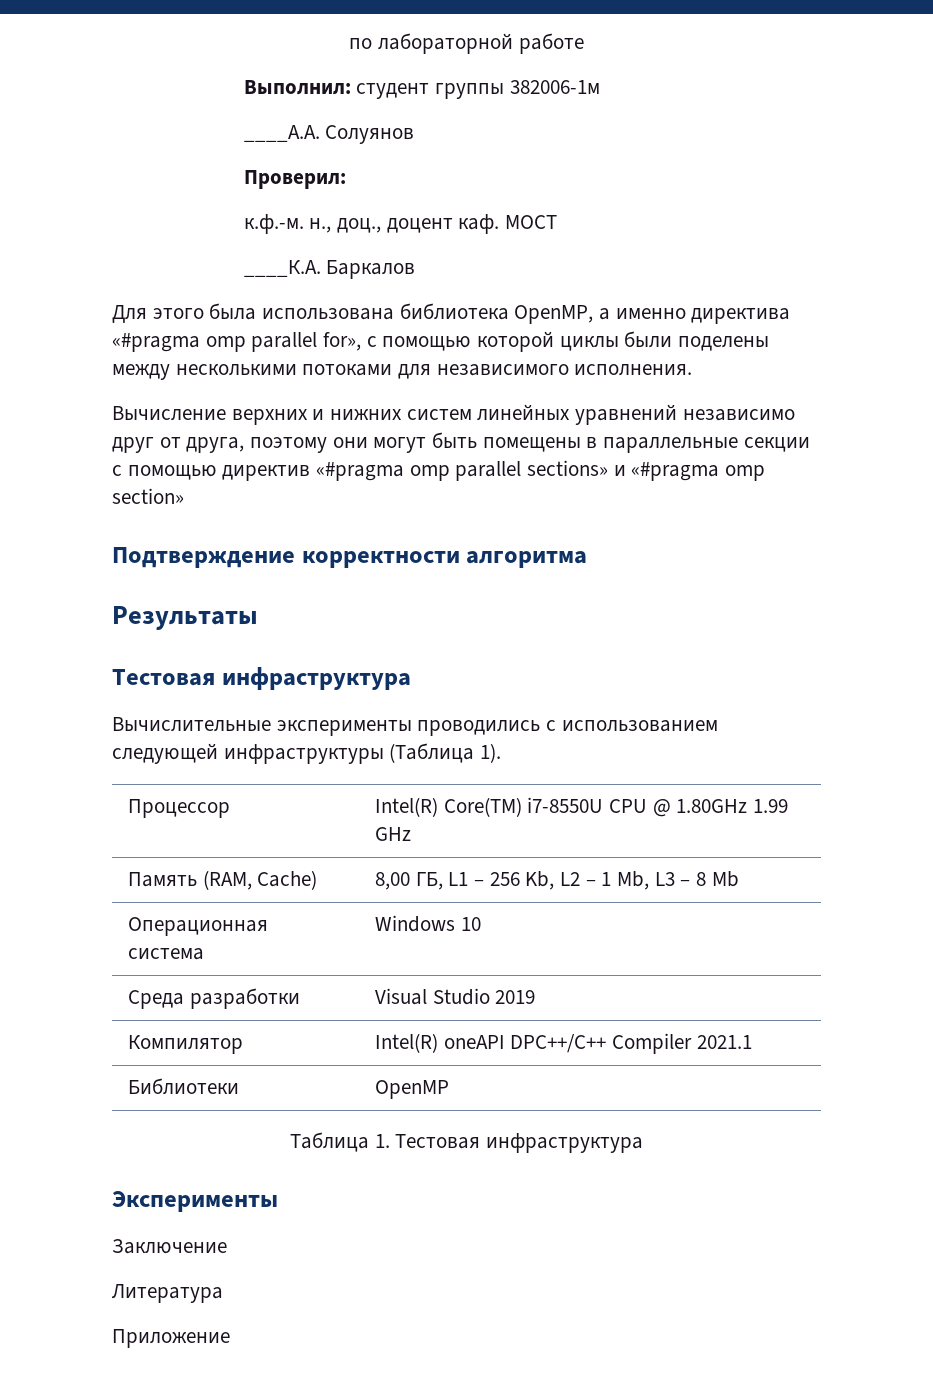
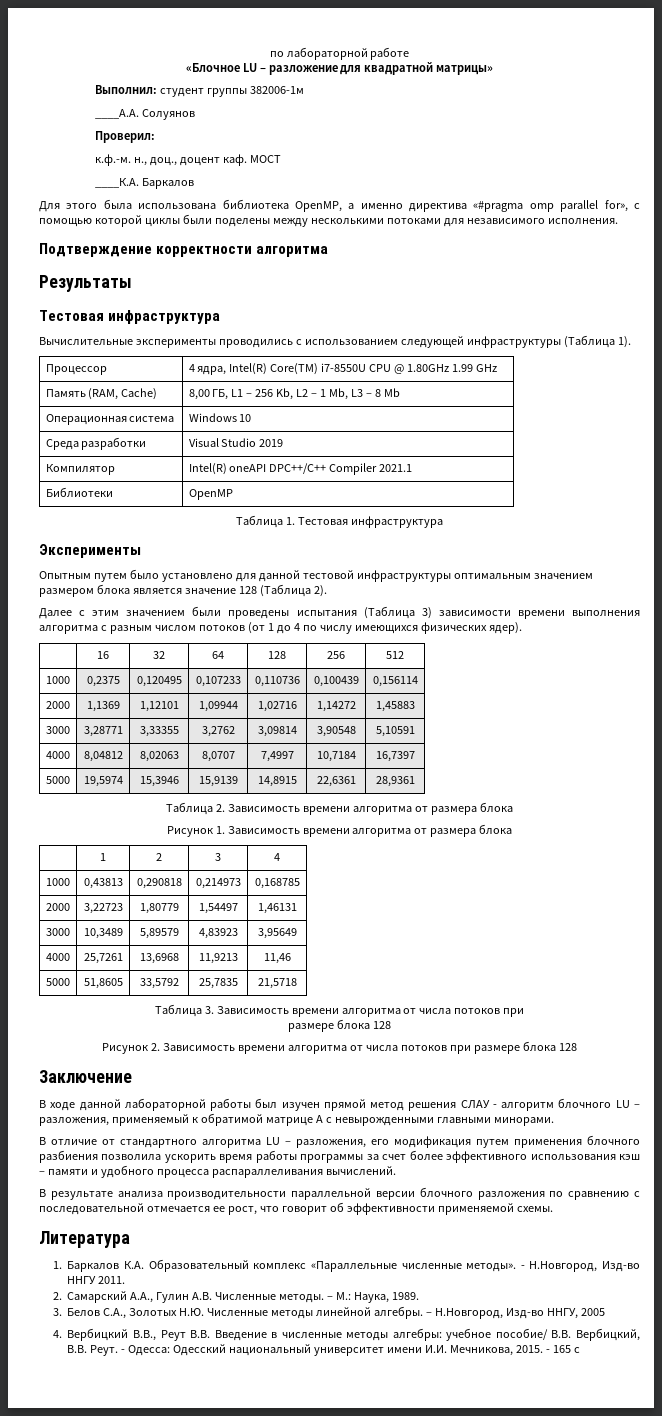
+ «Блочное LU – разложение для квадратной матрицы»
- Вычисление верхних и нижних систем линейных уравнений независимо друг от друга, поэтому они могут быть помещены в параллельные секции с помощью директив «#pragma omp parallel sections» и «#pragma omp section»
- Процессор | Intel(R) Core(TM) i7-8550U CPU @ 1.80GHz 1.99 GHz
+ Процессор | 4 ядра, Intel(R) Core(TM) i7-8550U CPU @ 1.80GHz 1.99 GHz
+ Опытным путем было установлено для данной тестовой инфраструктуры оптимальным значением размером блока является значение 128 (Таблица 2).
+ Далее с этим значением были проведены испытания (Таблица 3) зависимости времени выполнения алгоритма с разным числом потоков (от 1 до 4 по числу имеющихся физических ядер).
+ | 16 | 32 | 64 | 128 | 256 | 512
+ 1000 | 0,2375 | 0,120495 | 0,107233 | 0,110736 | 0,100439 | 0,156114
+ 2000 | 1,1369 | 1,12101 | 1,09944 | 1,02716 | 1,14272 | 1,45883
+ 3000 | 3,28771 | 3,33355 | 3,2762 | 3,09814 | 3,90548 | 5,10591
+ 4000 | 8,04812 | 8,02063 | 8,0707 | 7,4997 | 10,7184 | 16,7397
+ 5000 | 19,5974 | 15,3946 | 15,9139 | 14,8915 | 22,6361 | 28,9361
+ Таблица 2. Зависимость времени алгоритма от размера блока
+ Рисунок 1. Зависимость времени алгоритма от размера блока
+ | 1 | 2 | 3 | 4
+ 1000 | 0,43813 | 0,290818 | 0,214973 | 0,168785
+ 2000 | 3,22723 | 1,80779 | 1,54497 | 1,46131
+ 3000 | 10,3489 | 5,89579 | 4,83923 | 3,95649
+ 4000 | 25,7261 | 13,6968 | 11,9213 | 11,46
+ 5000 | 51,8605 | 33,5792 | 25,7835 | 21,5718
+ Таблица 3. Зависимость времени алгоритма от числа потоков при
+ размере блока 128
+ Рисунок 2. Зависимость времени алгоритма от числа потоков при размере блока 128
  Заключение
+ В ходе данной лабораторной работы был изучен прямой метод решения СЛАУ - алгоритм блочного LU – разложения, применяемый к обратимой матрице А с невырожденными главными минорами.
+ В отличие от стандартного алгоритма LU – разложения, его модификация путем применения блочного разбиения позволила ускорить время работы программы за счет более эффективного использования кэш – памяти и удобного процесса распараллеливания вычислений.
+ В результате анализа производительности параллельной версии блочного разложения по сравнению с последовательной отмечается ее рост, что говорит об эффективности применяемой схемы.
  Литература
- Приложение
+ 1. Баркалов К.А. Образовательный комплекс «Параллельные численные методы». - Н.Новгород, Изд-во ННГУ 2011.
+ 2. Самарский А.А., Гулин А.В. Численные методы. – М.: Наука, 1989.
+ 3. Белов С.А., Золотых Н.Ю. Численные методы линейной алгебры. – Н.Новгород, Изд-во ННГУ, 2005
+ 4. Вербицкий В.В., Реут В.В. Введение в численные методы алгебры: учебное пособие/ В.В. Вербицкий, В.В. Реут. - Одесса: Одесский национальный университет имени И.И. Мечникова, 2015. - 165 с

